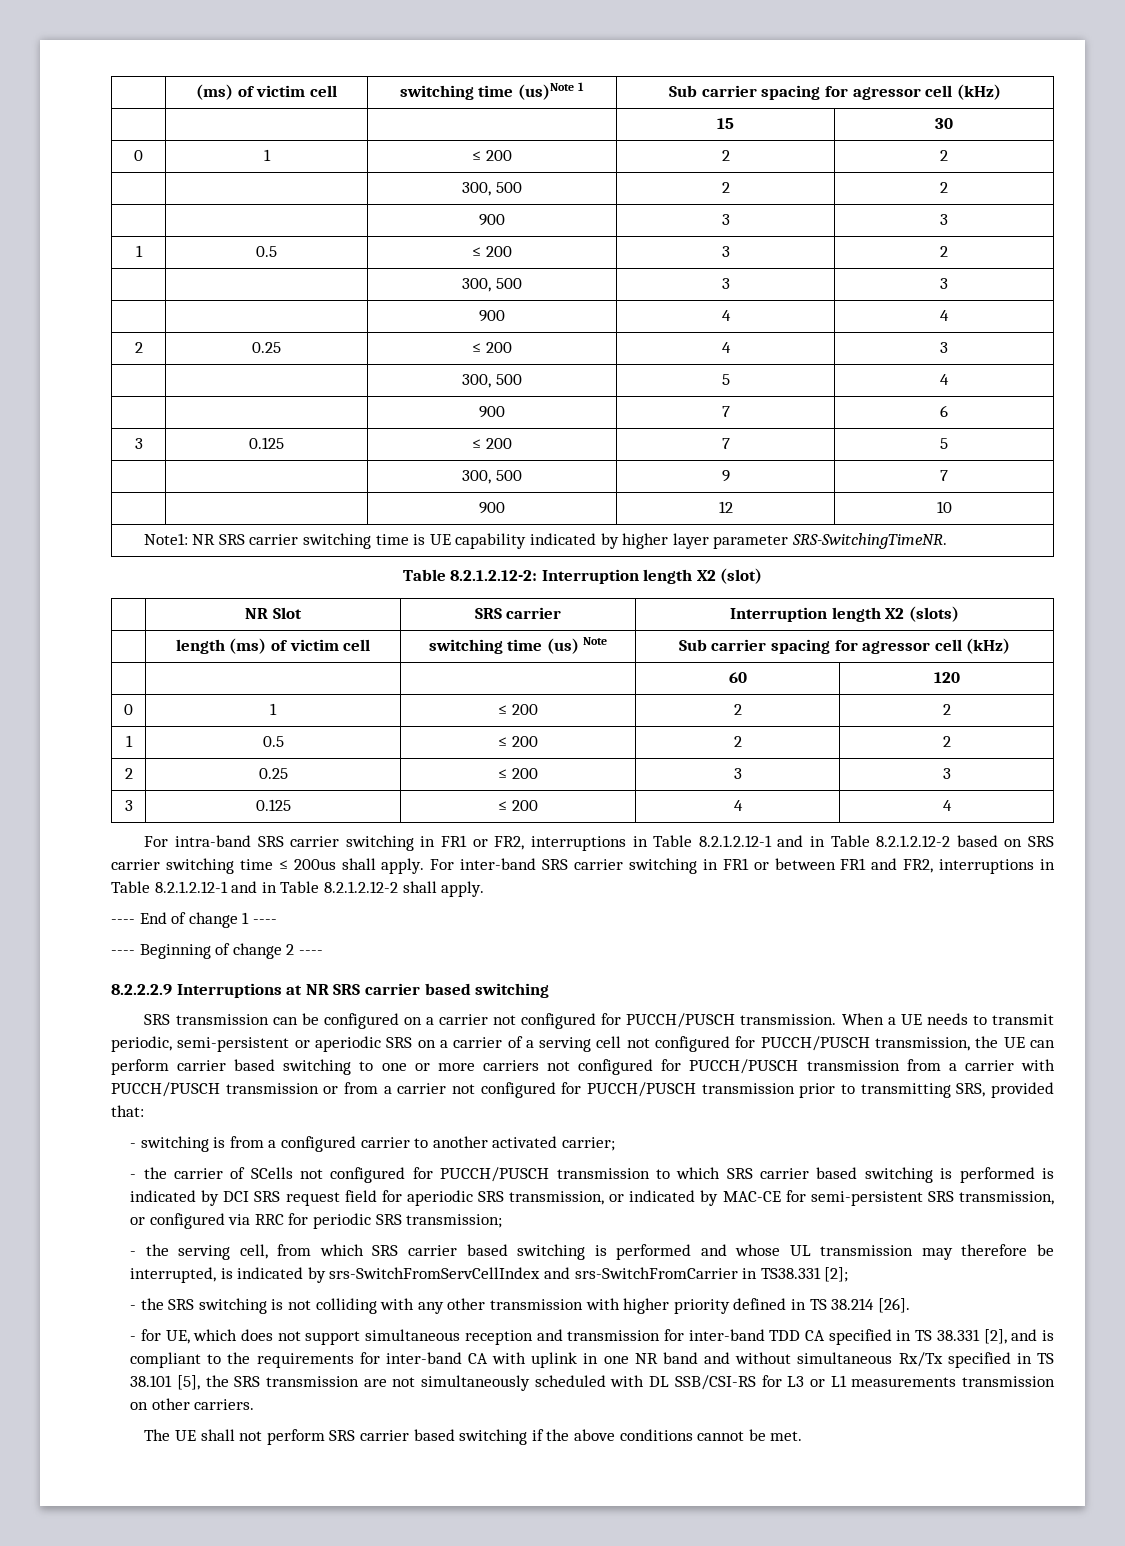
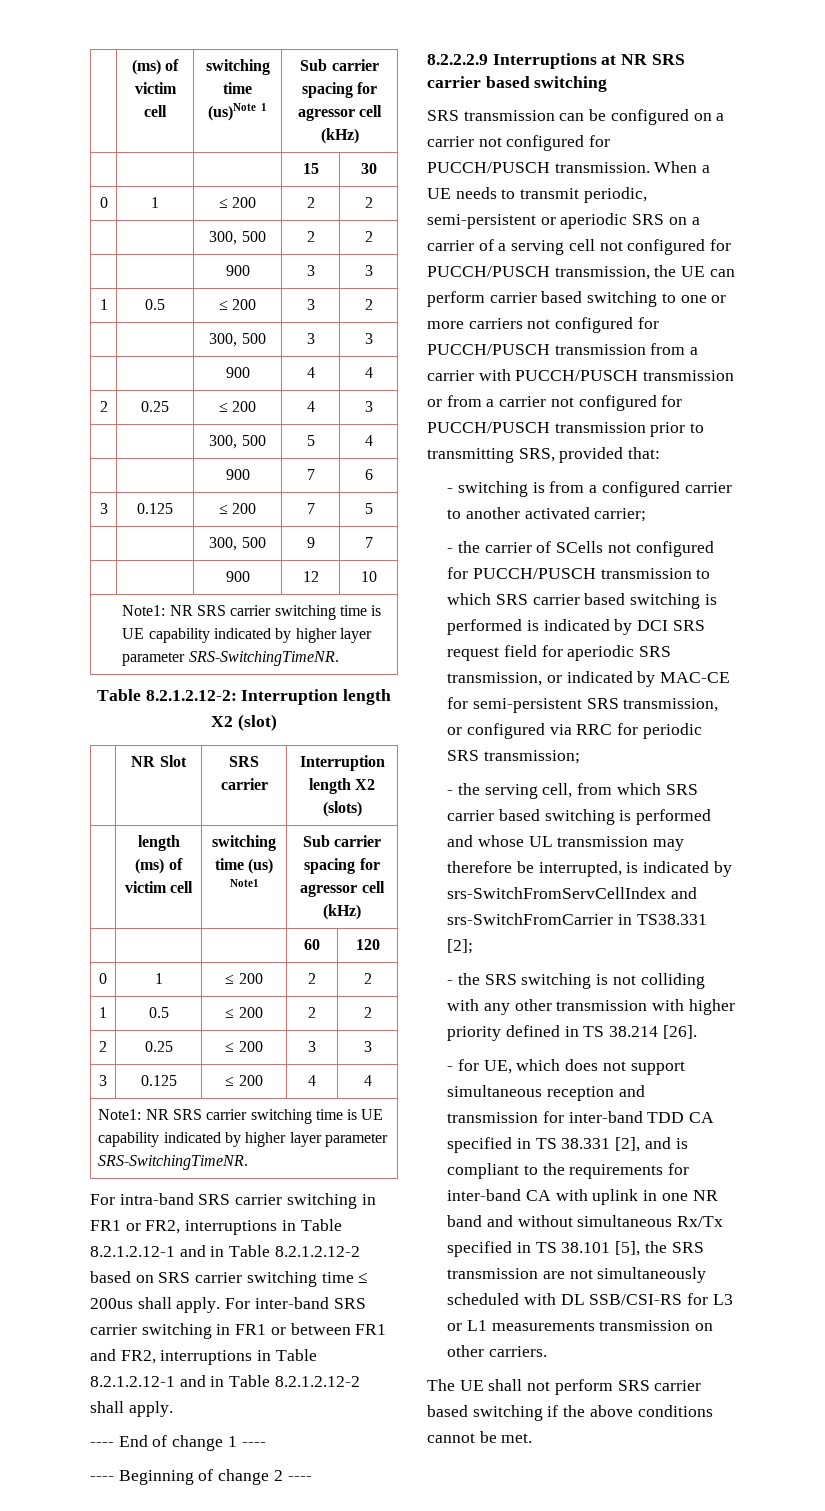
- | length (ms) of victim cell | switching time (us) Note | Sub carrier spacing for agressor cell (kHz)
+ | length (ms) of victim cell | switching time (us) Note1 | Sub carrier spacing for agressor cell (kHz)
  3 | 0.125 | ≤ 200 | 4 | 4
+ Note1: NR SRS carrier switching time is UE capability indicated by higher layer parameter SRS-SwitchingTimeNR.

